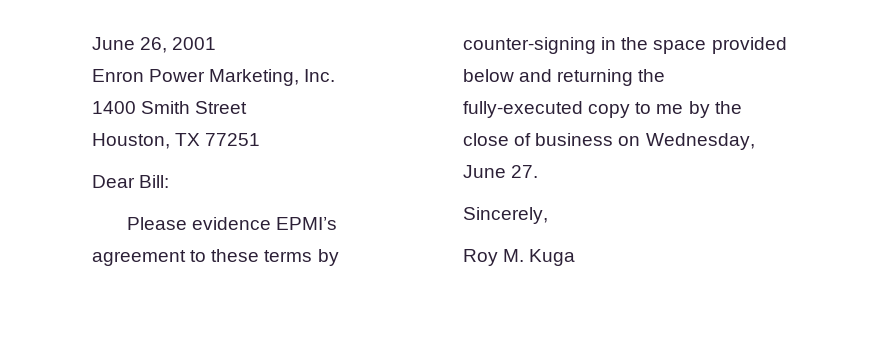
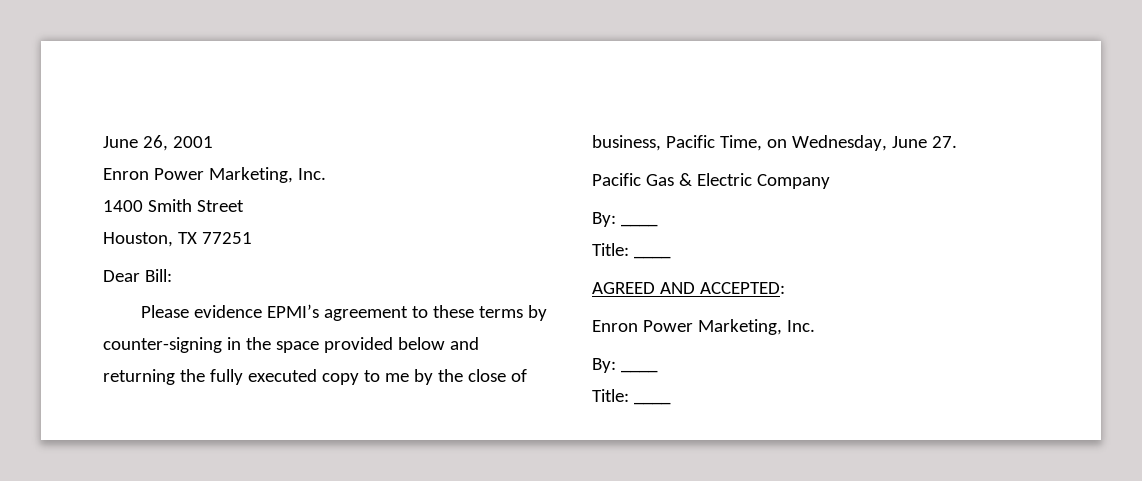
- Please evidence EPMI’s agreement to these terms by counter-signing in the space provided below and returning the fully-executed copy to me by the close of business on Wednesday, June 27.
+ Please evidence EPMI’s agreement to these terms by counter-signing in the space provided below and returning the fully executed copy to me by the close of business, Pacific Time, on Wednesday, June 27.
- Sincerely,
- Roy M. Kuga
+ Pacific Gas & Electric Company
+ By: ____
+ Title: ____
+ AGREED AND ACCEPTED:
+ Enron Power Marketing, Inc.
+ By: ____
+ Title: ____

